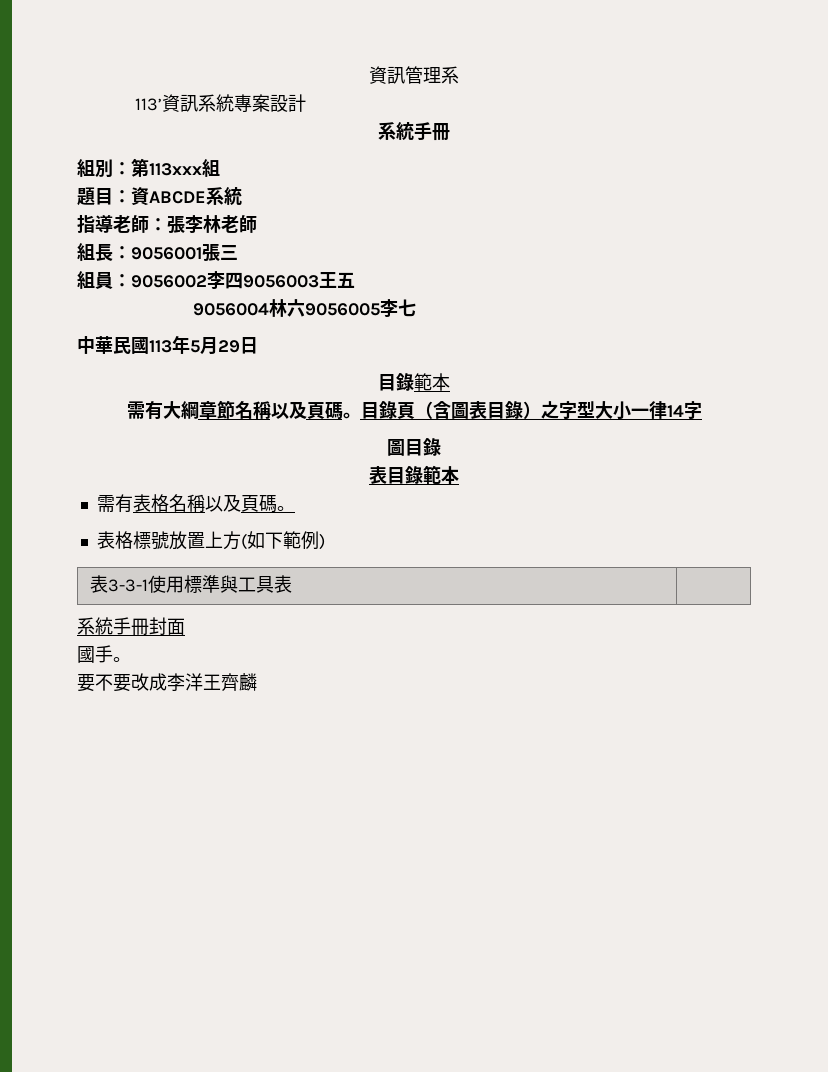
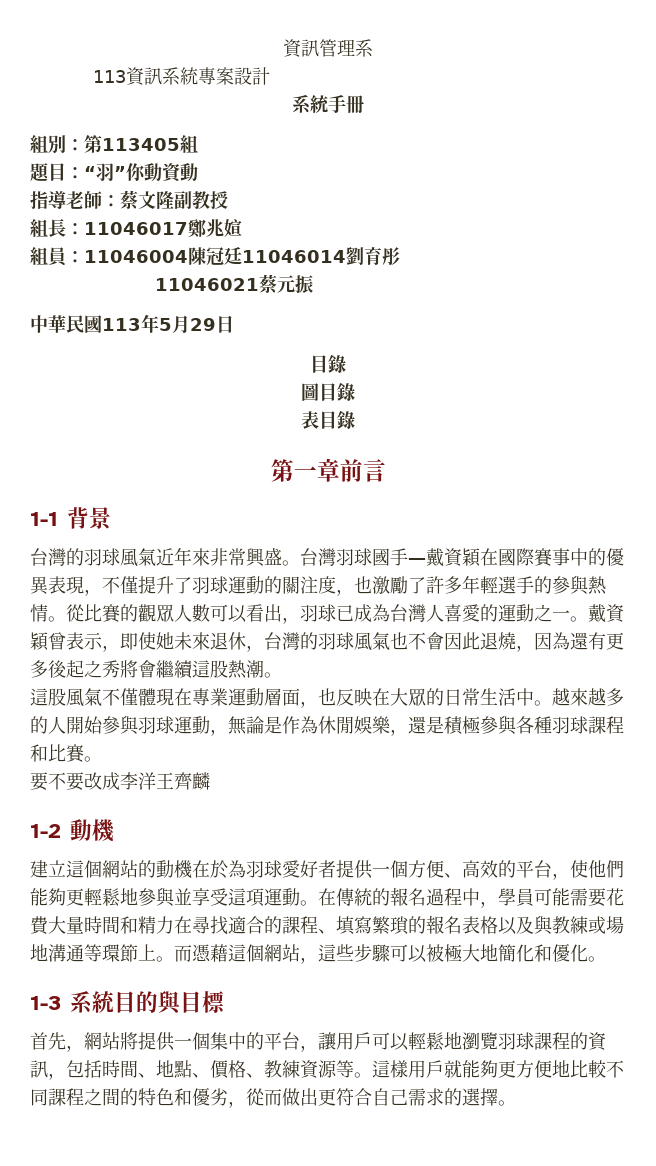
- 113’資訊系統專案設計
+ 113資訊系統專案設計
- 組別：第113xxx組
+ 組別：第113405組
- 題目：資ABCDE系統
+ 題目：“羽”你動資動
- 指導老師：張李林老師
+ 指導老師：蔡文隆副教授
- 組長：9056001張三
+ 組長：11046017鄭兆媗
- 組員：9056002李四9056003王五
- 9056004林六9056005李七
+ 組員：11046004陳冠廷11046014劉育彤
+ 11046021蔡元振
  中華民國113年5月29日
- 目錄範本
- 需有大綱章節名稱以及頁碼。目錄頁（含圖表目錄）之字型大小一律14字
+ 目錄
  圖目錄
- 表目錄範本
- 需有表格名稱以及頁碼。
- 表格標號放置上方(如下範例)
- 表3-3-1使用標準與工具表 |
- 系統手冊封面
- 國手。
+ 表目錄
+ 第一章前言
+ 1-1背景
+ 台灣的羽球風氣近年來非常興盛。台灣羽球國手—戴資穎在國際賽事中的優異表現，不僅提升了羽球運動的關注度，也激勵了許多年輕選手的參與熱情。從比賽的觀眾人數可以看出，羽球已成為台灣人喜愛的運動之一。戴資穎曾表示，即使她未來退休，台灣的羽球風氣也不會因此退燒，因為還有更多後起之秀將會繼續這股熱潮。
+ 這股風氣不僅體現在專業運動層面，也反映在大眾的日常生活中。越來越多的人開始參與羽球運動，無論是作為休閒娛樂，還是積極參與各種羽球課程和比賽。
+ 1-2動機
+ 建立這個網站的動機在於為羽球愛好者提供一個方便、高效的平台，使他們能夠更輕鬆地參與並享受這項運動。在傳統的報名過程中，學員可能需要花費大量時間和精力在尋找適合的課程、填寫繁瑣的報名表格以及與教練或場地溝通等環節上。而憑藉這個網站，這些步驟可以被極大地簡化和優化。
+ 1-3系統目的與目標
+ 首先，網站將提供一個集中的平台，讓用戶可以輕鬆地瀏覽羽球課程的資訊，包括時間、地點、價格、教練資源等。這樣用戶就能夠更方便地比較不同課程之間的特色和優劣，從而做出更符合自己需求的選擇。

